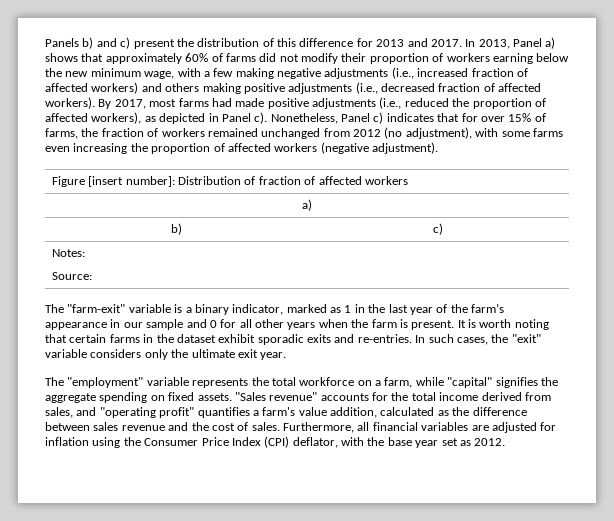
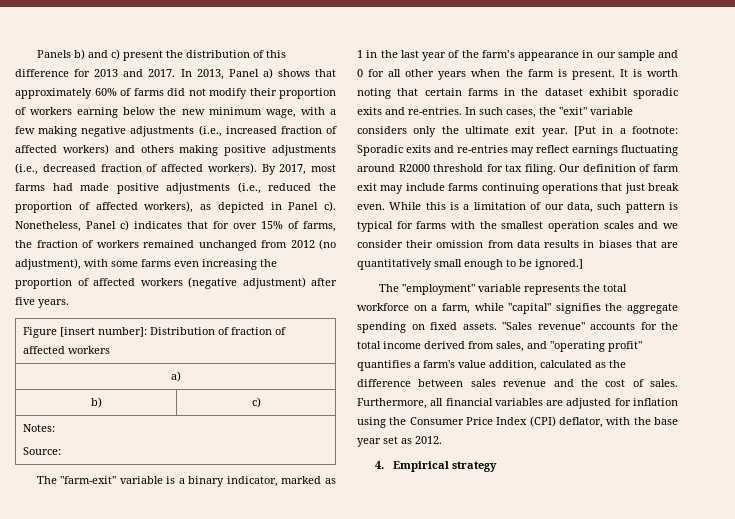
- Nonetheless, Panel c) indicates that for over 15% of farms, the fraction of workers remained unchanged from 2012 (no adjustment), with some farms even increasing the proportion of affected workers (negative adjustment).
+ Nonetheless, Panel c) indicates that for over 15% of farms, the fraction of workers remained unchanged from 2012 (no adjustment), with some farms even increasing the proportion of affected workers (negative adjustment) after five years.
+ [Put in a footnote: Sporadic exits and re-entries may reflect earnings fluctuating around R2000 threshold for tax filing. Our definition of farm exit may include farms continuing operations that just break even. While this is a limitation of our data, such pattern is typical for farms with the smallest operation scales and we consider their omission from data results in biases that are quantitatively small enough to be ignored.]
+ 4. Empirical strategy

